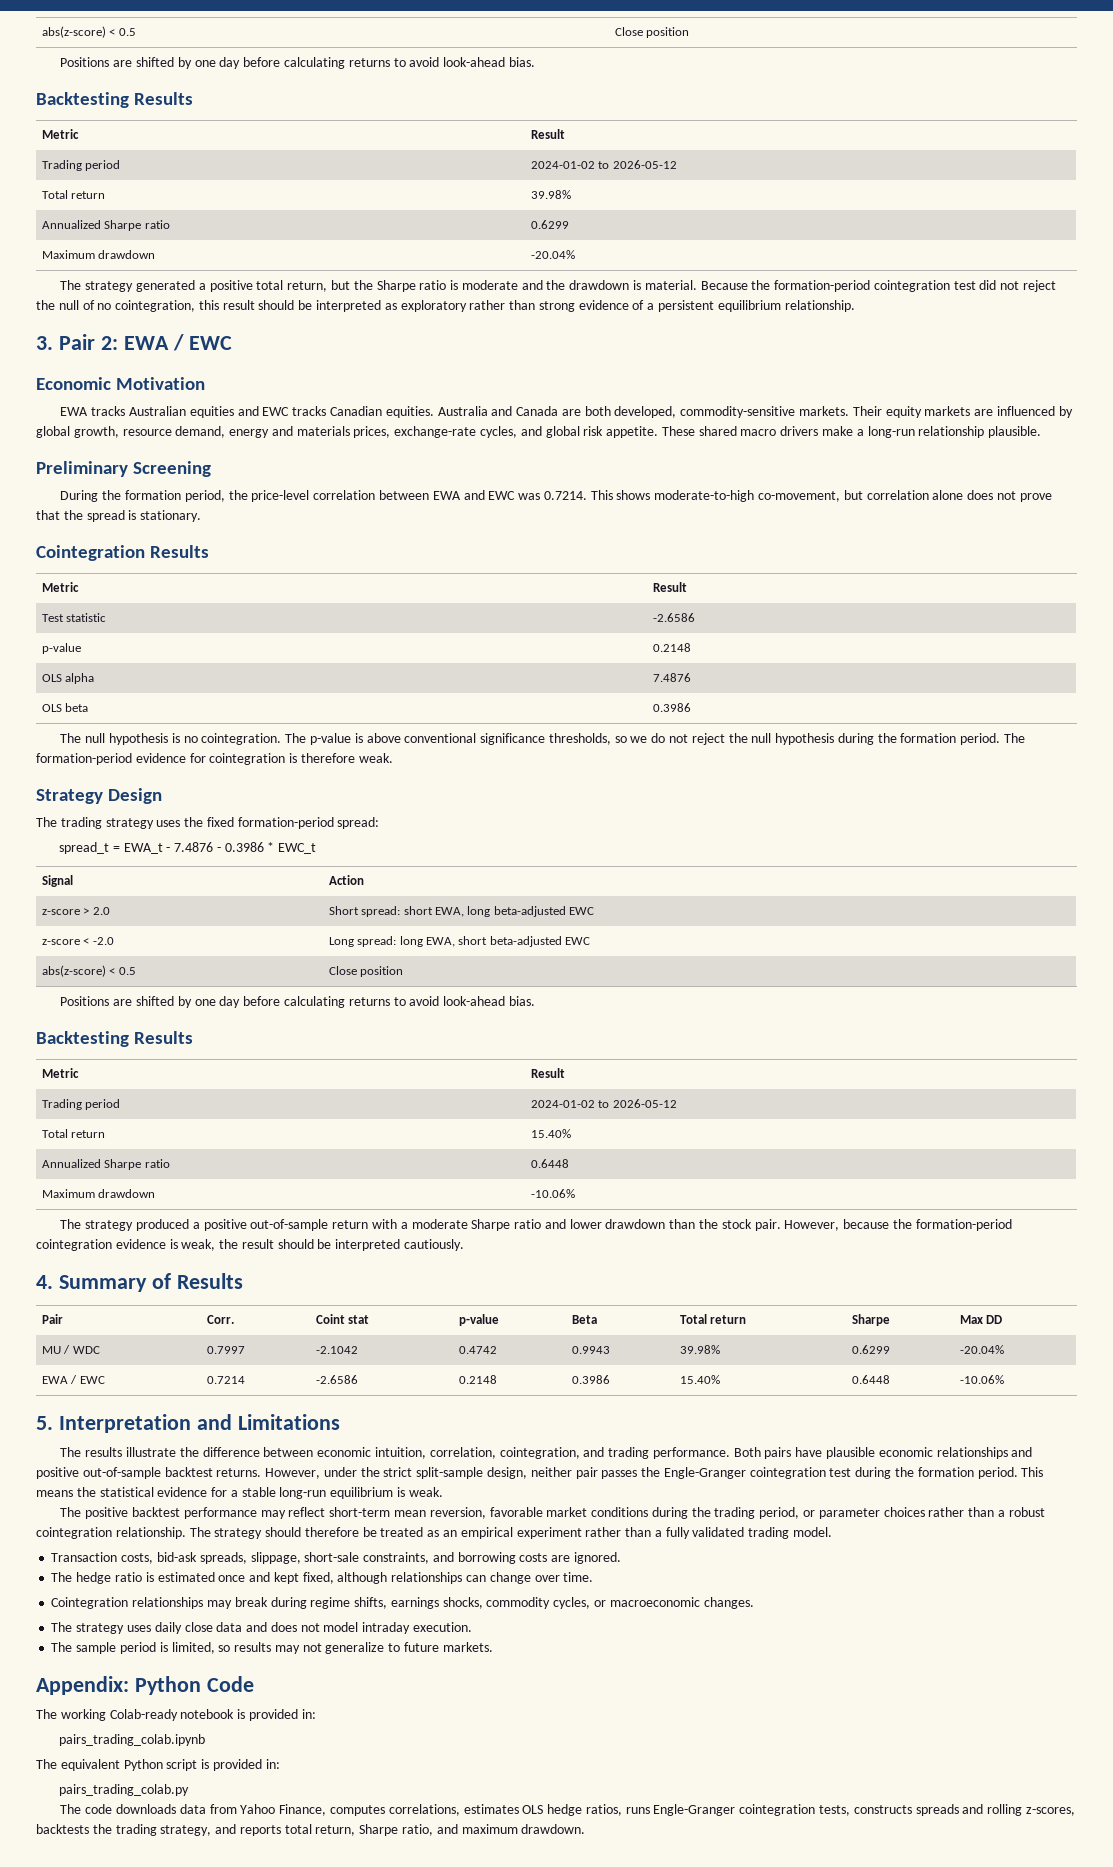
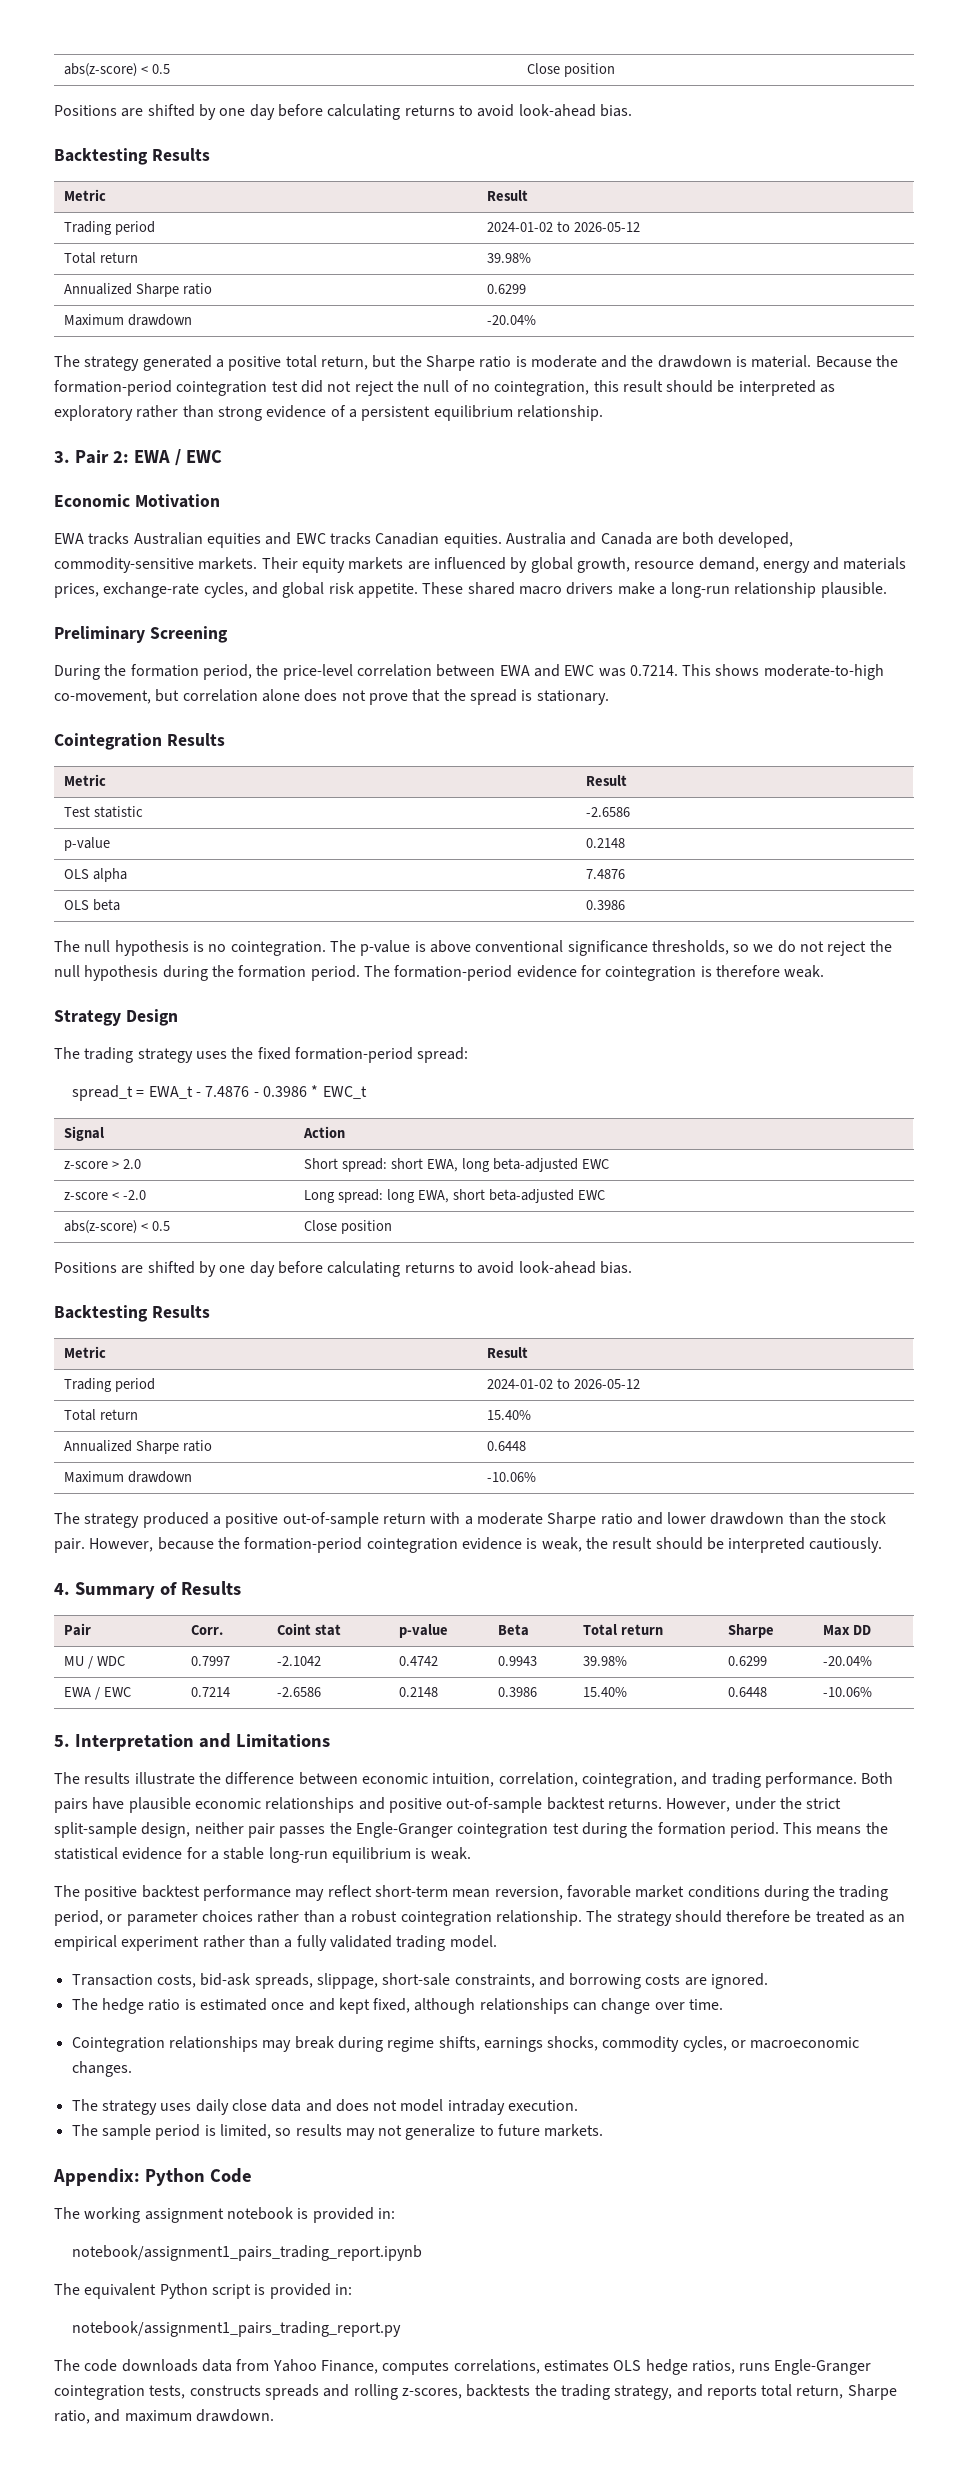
- The working Colab-ready notebook is provided in:
+ The working assignment notebook is provided in:
- pairs_trading_colab.ipynb
+ notebook/assignment1_pairs_trading_report.ipynb
- pairs_trading_colab.py
+ notebook/assignment1_pairs_trading_report.py

